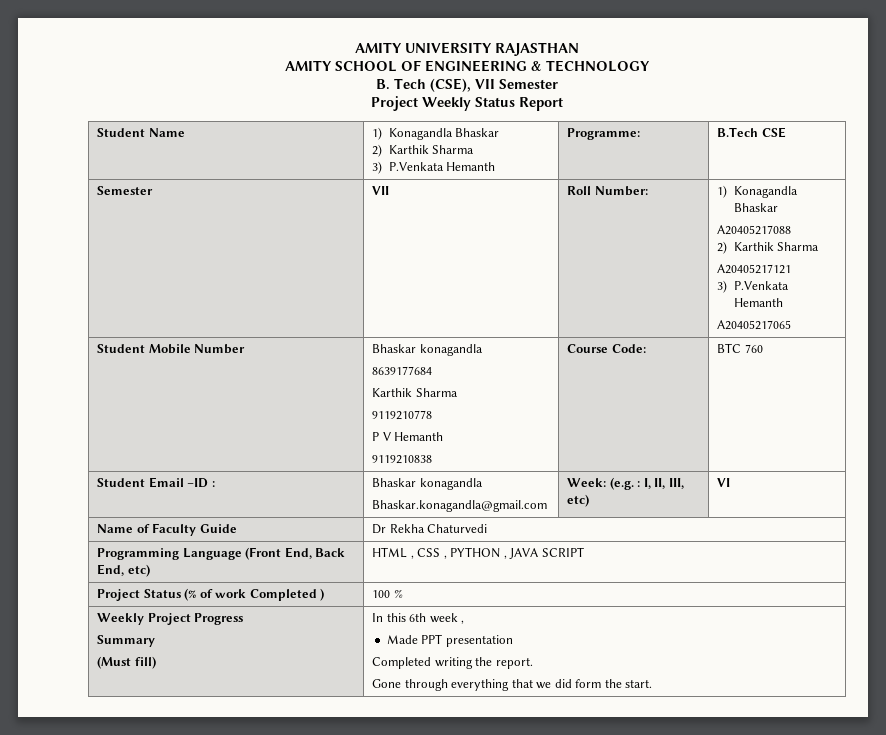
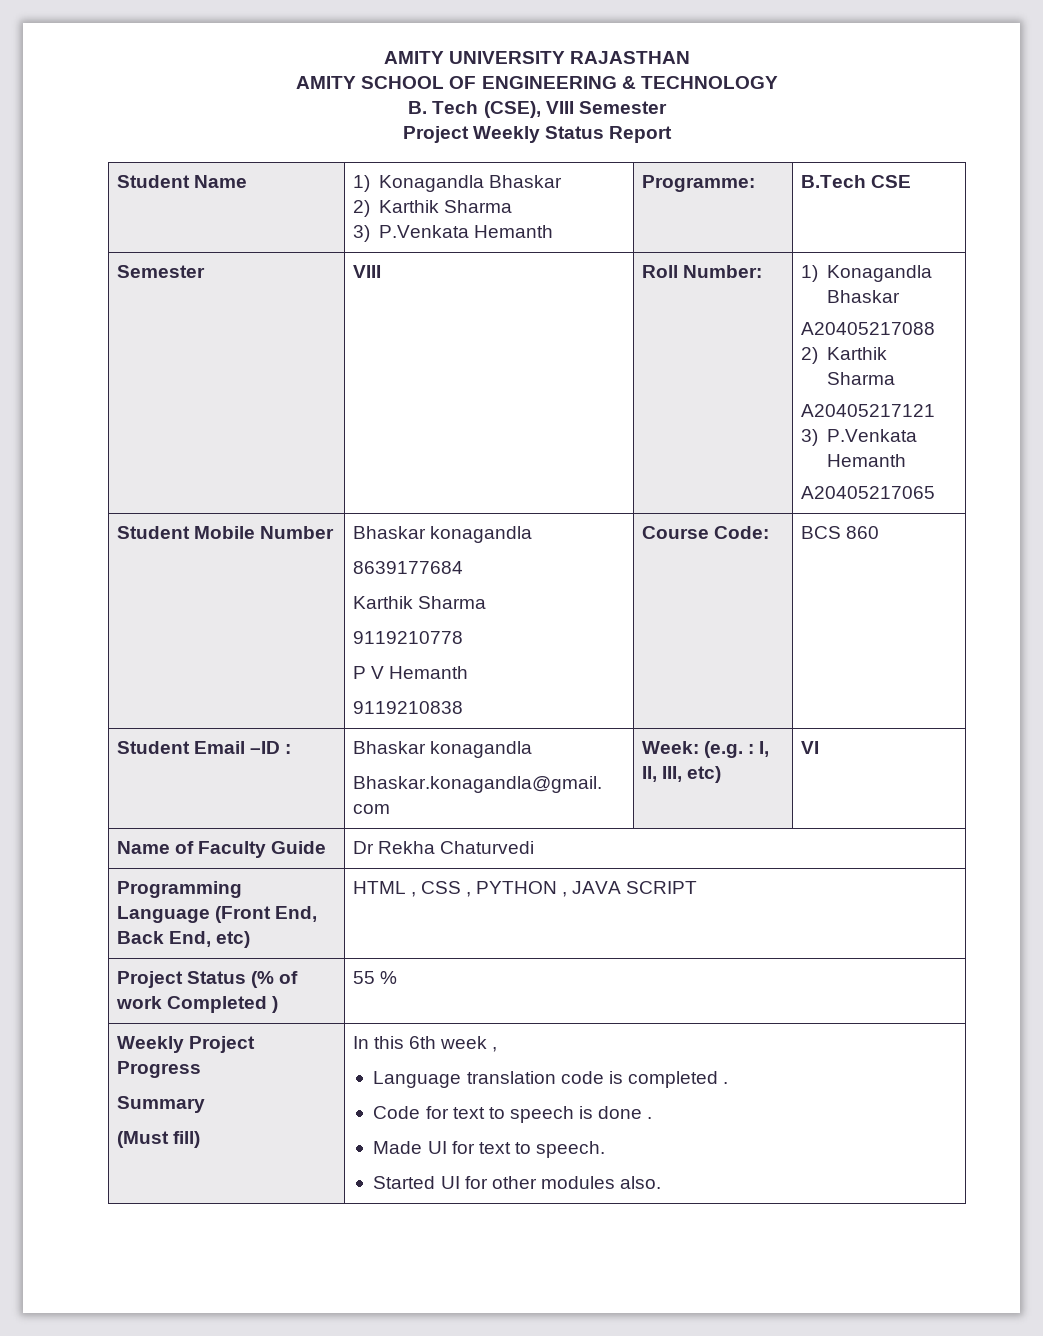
- B. Tech (CSE), VII Semester
+ B. Tech (CSE), VIII Semester
- Semester | VII | Roll Number: | 1) Konagandla Bhaskar
+ Semester | VIII | Roll Number: | 1) Konagandla Bhaskar
  Student Mobile Number | Bhaskar konagandla
  8639177684
  Karthik Sharma
  9119210778
  P V Hemanth
- 9119210838 | Course Code: | BTC 760
+ 9119210838 | Course Code: | BCS 860
- Project Status (% of work Completed ) | 100 %
+ Project Status (% of work Completed ) | 55 %
  Weekly Project Progress
  Summary
  (Must fill) | In this 6th week ,
- Made PPT presentation
- Completed writing the report.
- Gone through everything that we did form the start.
+ Language translation code is completed .
+ Code for text to speech is done .
+ Made UI for text to speech.
+ Started UI for other modules also.

